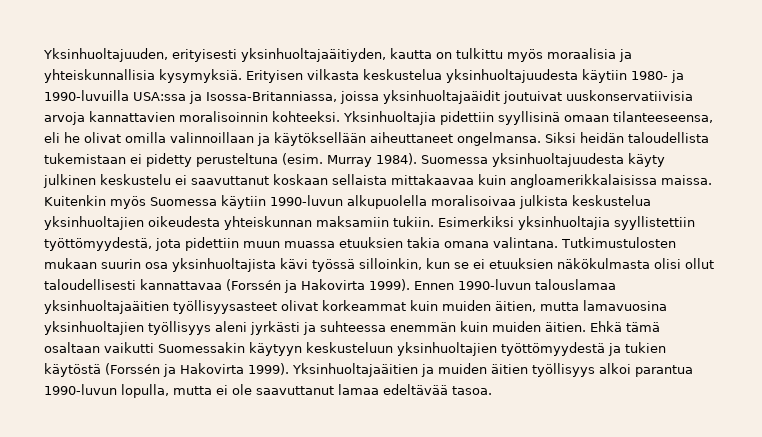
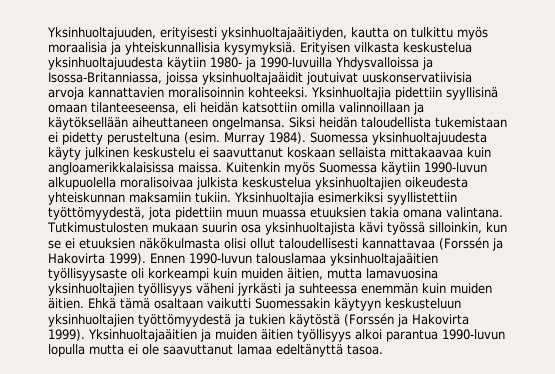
- Erityisen vilkasta keskustelua yksinhuoltajuudesta käytiin 1980- ja 1990-luvuilla USA:ssa ja Isossa-Britanniassa, joissa yksinhuoltajaäidit joutuivat uuskonservatiivisia arvoja kannattavien moralisoinnin kohteeksi.
+ Erityisen vilkasta keskustelua yksinhuoltajuudesta käytiin 1980- ja 1990-luvuilla Yhdysvalloissa ja Isossa-Britanniassa, joissa yksinhuoltajaäidit joutuivat uuskonservatiivisia arvoja kannattavien moralisoinnin kohteeksi.
- Yksinhuoltajia pidettiin syyllisinä omaan tilanteeseensa, eli he olivat omilla valinnoillaan ja käytöksellään aiheuttaneet ongelmansa.
+ Yksinhuoltajia pidettiin syyllisinä omaan tilanteeseensa, eli heidän katsottiin omilla valinnoillaan ja käytöksellään aiheuttaneen ongelmansa.
- Esimerkiksi yksinhuoltajia syyllistettiin työttömyydestä, jota pidettiin muun muassa etuuksien takia omana valintana.
+ Yksinhuoltajia esimerkiksi syyllistettiin työttömyydestä, jota pidettiin muun muassa etuuksien takia omana valintana.
- Ennen 1990-luvun talouslamaa yksinhuoltajaäitien työllisyysasteet olivat korkeammat kuin muiden äitien, mutta lamavuosina yksinhuoltajien työllisyys aleni jyrkästi ja suhteessa enemmän kuin muiden äitien.
+ Ennen 1990-luvun talouslamaa yksinhuoltajaäitien työllisyysaste oli korkeampi kuin muiden äitien, mutta lamavuosina yksinhuoltajien työllisyys väheni jyrkästi ja suhteessa enemmän kuin muiden äitien.
- Yksinhuoltajaäitien ja muiden äitien työllisyys alkoi parantua 1990-luvun lopulla, mutta ei ole saavuttanut lamaa edeltävää tasoa.
+ Yksinhuoltajaäitien ja muiden äitien työllisyys alkoi parantua 1990-luvun lopulla mutta ei ole saavuttanut lamaa edeltänyttä tasoa.

